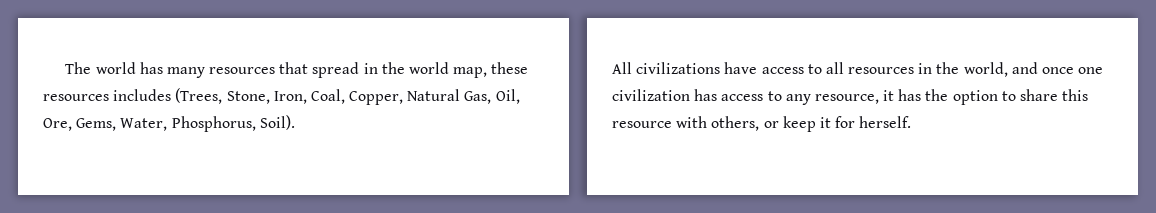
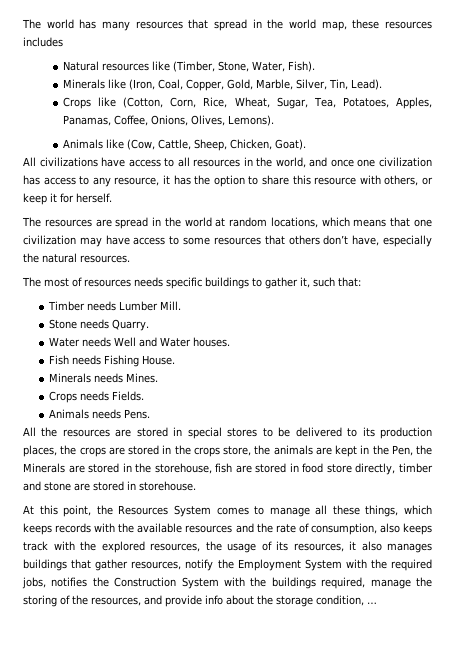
- The world has many resources that spread in the world map, these resources includes (Trees, Stone, Iron, Coal, Copper, Natural Gas, Oil, Ore, Gems, Water, Phosphorus, Soil).
+ The world has many resources that spread in the world map, these resources includes
+ Natural resources like (Timber, Stone, Water, Fish).
+ Minerals like (Iron, Coal, Copper, Gold, Marble, Silver, Tin, Lead).
+ Crops like (Cotton, Corn, Rice, Wheat, Sugar, Tea, Potatoes, Apples, Panamas, Coffee, Onions, Olives, Lemons).
+ Animals like (Cow, Cattle, Sheep, Chicken, Goat).
+ The resources are spread in the world at random locations, which means that one civilization may have access to some resources that others don’t have, especially the natural resources.
+ The most of resources needs specific buildings to gather it, such that:
+ Timber needs Lumber Mill.
+ Stone needs Quarry.
+ Water needs Well and Water houses.
+ Fish needs Fishing House.
+ Minerals needs Mines.
+ Crops needs Fields.
+ Animals needs Pens.
+ All the resources are stored in special stores to be delivered to its production places, the crops are stored in the crops store, the animals are kept in the Pen, the Minerals are stored in the storehouse, fish are stored in food store directly, timber and stone are stored in storehouse.
+ At this point, the Resources System comes to manage all these things, which keeps records with the available resources and the rate of consumption, also keeps track with the explored resources, the usage of its resources, it also manages buildings that gather resources, notify the Employment System with the required jobs, notifies the Construction System with the buildings required, manage the storing of the resources, and provide info about the storage condition, …

